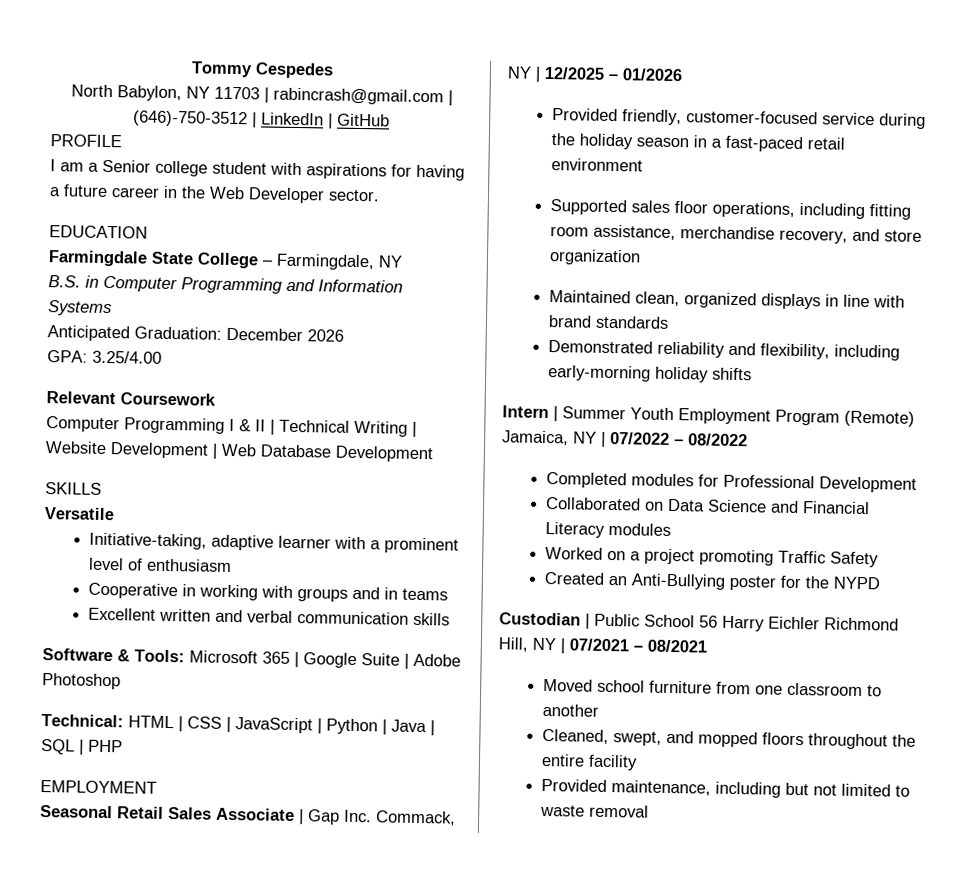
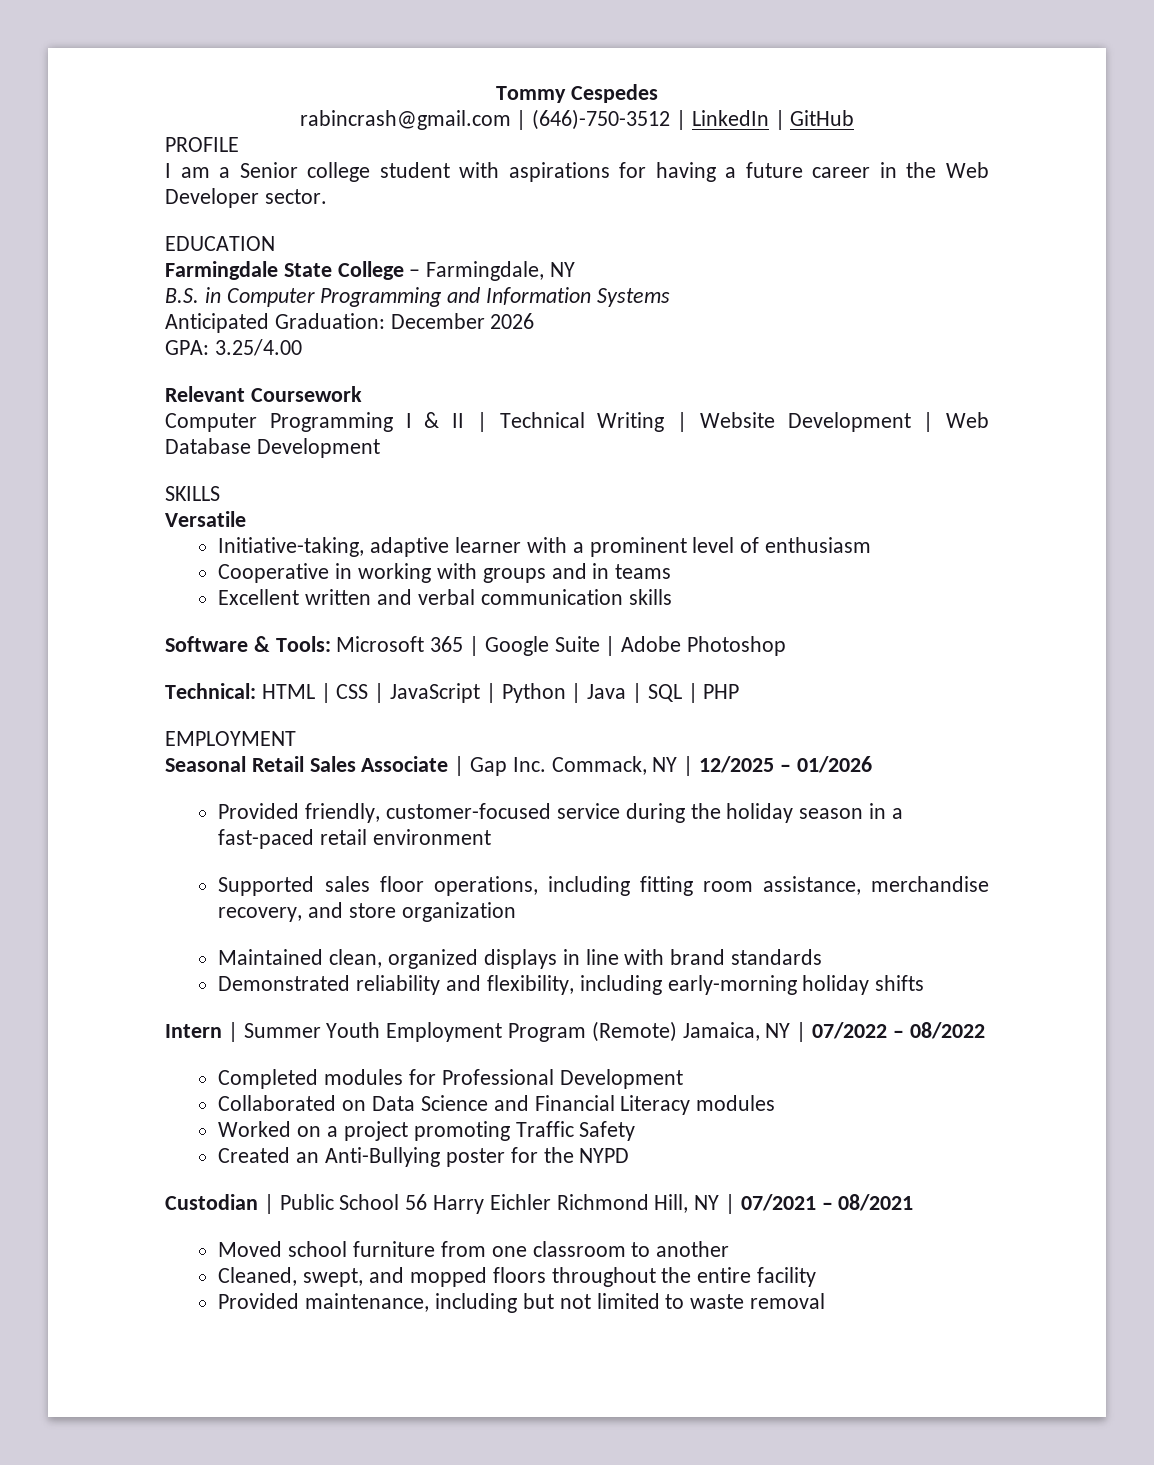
- North Babylon, NY 11703 | rabincrash@gmail.com | (646)-750-3512 | LinkedIn | GitHub
+ rabincrash@gmail.com | (646)-750-3512 | LinkedIn | GitHub

